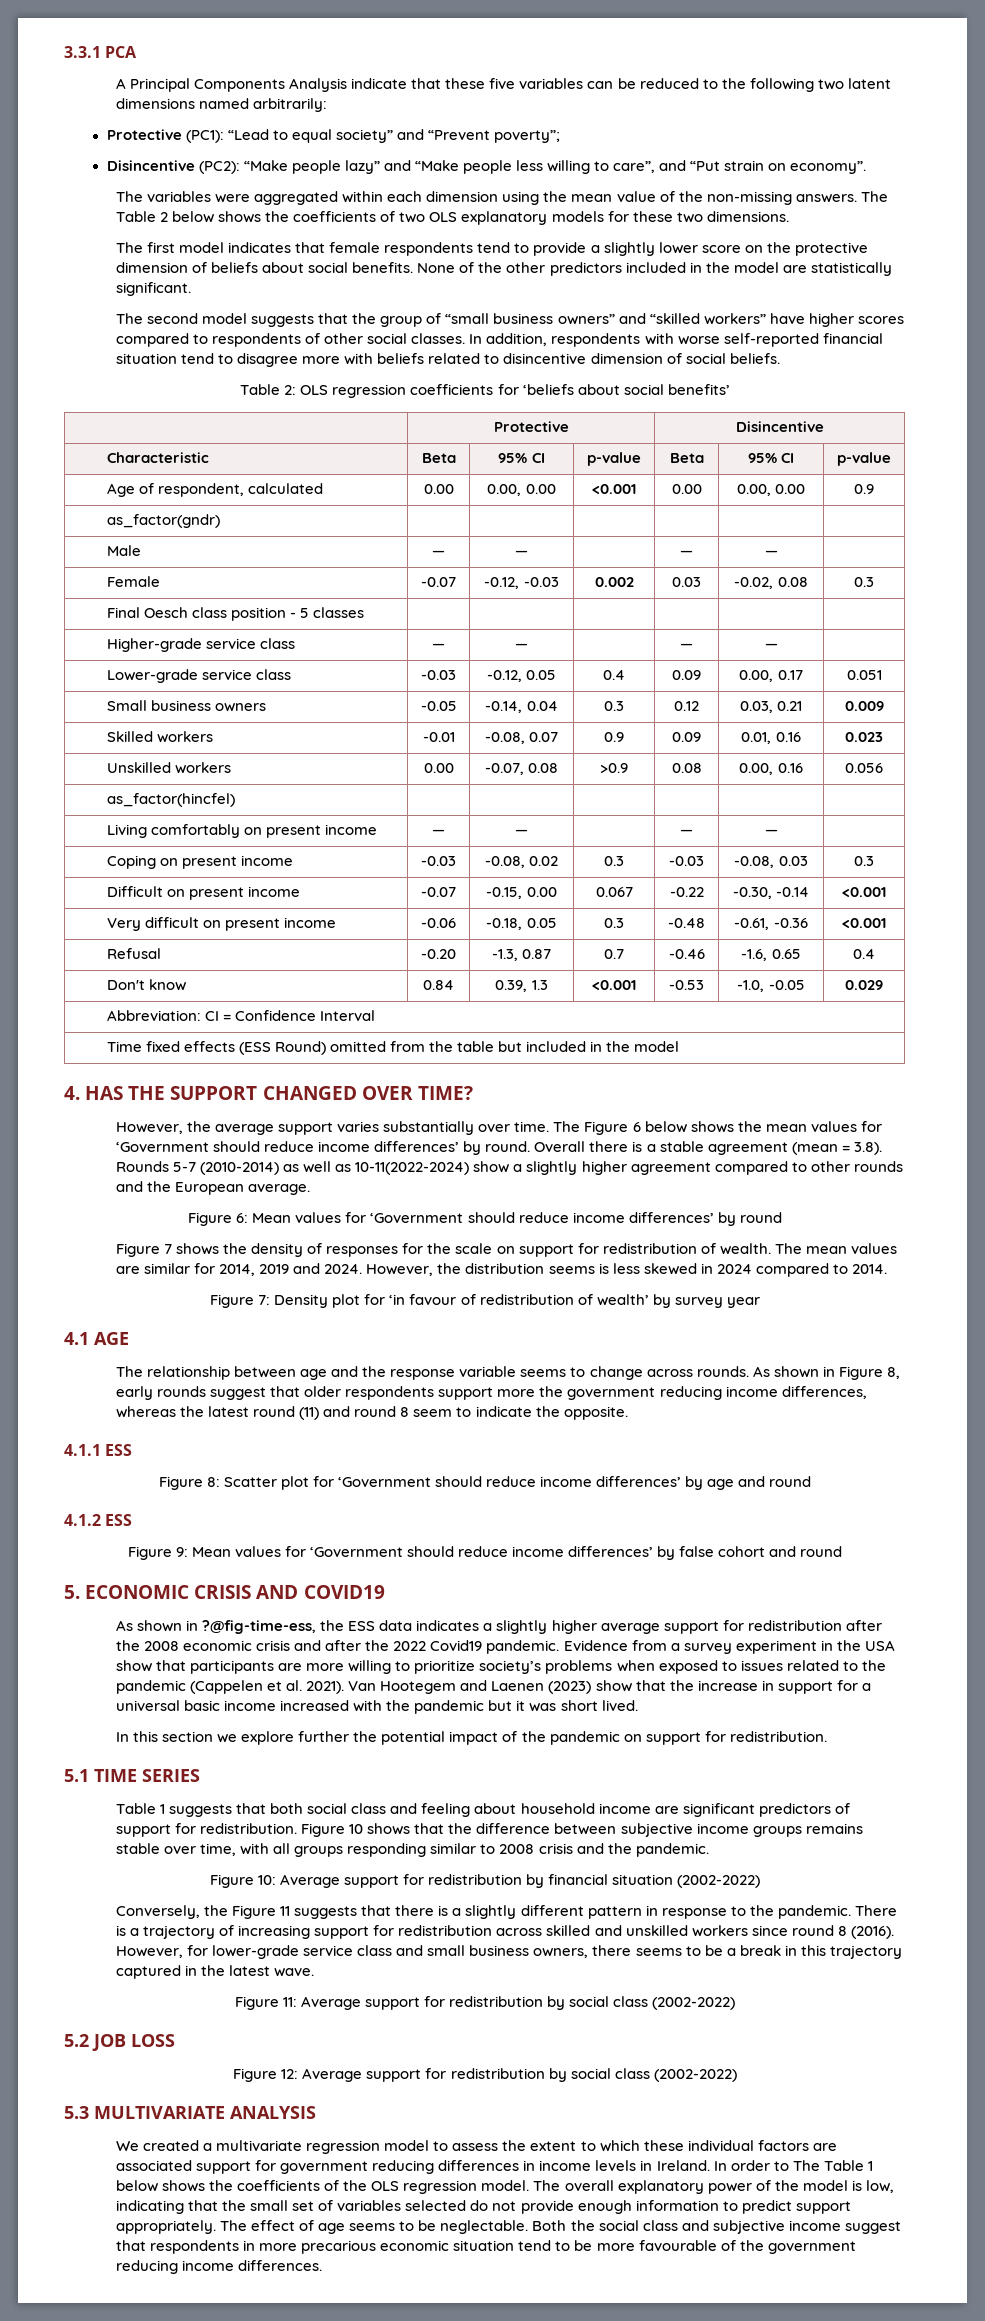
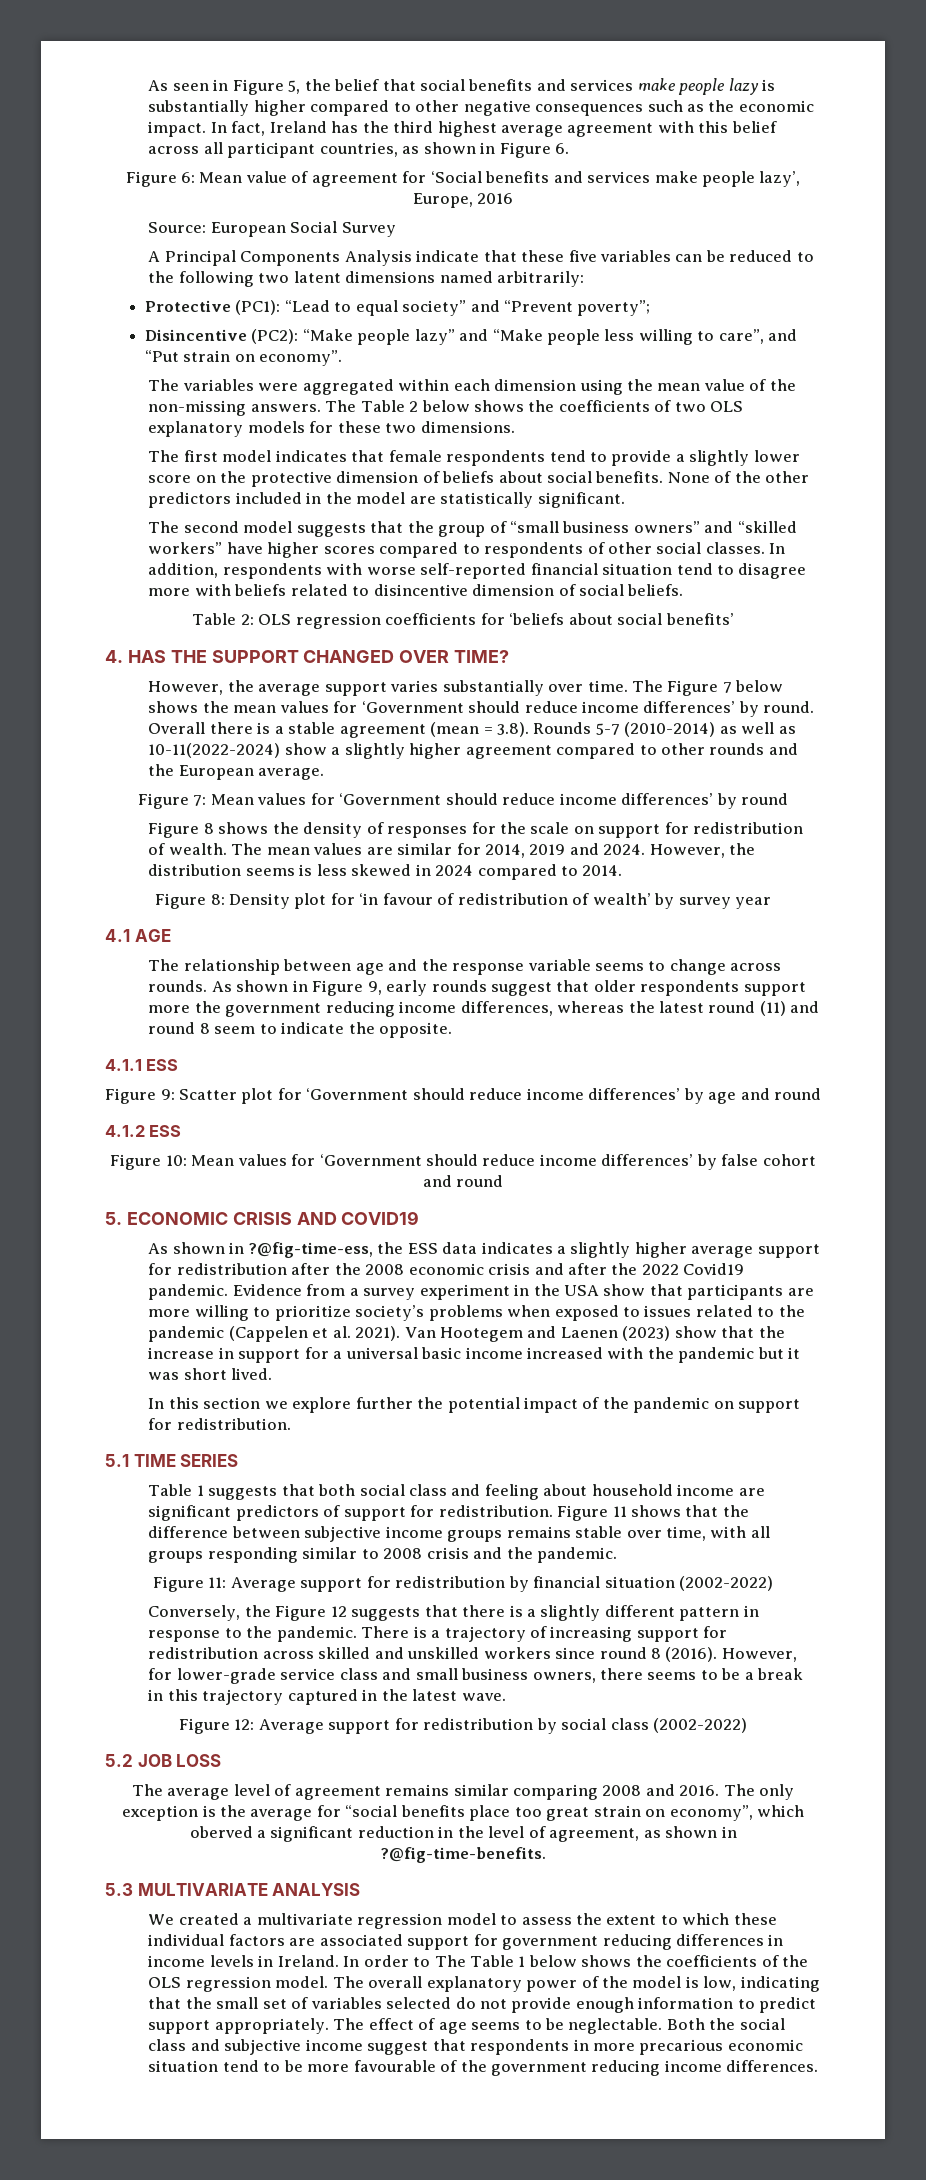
- 3.3.1 PCA
+ As seen in Figure 5, the belief that social benefits and services make people lazy is substantially higher compared to other negative consequences such as the economic impact. In fact, Ireland has the third highest average agreement with this belief across all participant countries, as shown in Figure 6.
+ Figure 6: Mean value of agreement for ‘Social benefits and services make people lazy’, Europe, 2016
+ Source: European Social Survey
- | Protective | Disincentive
- Characteristic | Beta | 95% CI | p-value | Beta | 95% CI | p-value
- Age of respondent, calculated | 0.00 | 0.00, 0.00 | <0.001 | 0.00 | 0.00, 0.00 | 0.9
- as_factor(gndr) | | | | | |
- Male | — | — | | — | — |
- Female | -0.07 | -0.12, -0.03 | 0.002 | 0.03 | -0.02, 0.08 | 0.3
- Final Oesch class position - 5 classes | | | | | |
- Higher-grade service class | — | — | | — | — |
- Lower-grade service class | -0.03 | -0.12, 0.05 | 0.4 | 0.09 | 0.00, 0.17 | 0.051
- Small business owners | -0.05 | -0.14, 0.04 | 0.3 | 0.12 | 0.03, 0.21 | 0.009
- Skilled workers | -0.01 | -0.08, 0.07 | 0.9 | 0.09 | 0.01, 0.16 | 0.023
- Unskilled workers | 0.00 | -0.07, 0.08 | >0.9 | 0.08 | 0.00, 0.16 | 0.056
- as_factor(hincfel) | | | | | |
- Living comfortably on present income | — | — | | — | — |
- Coping on present income | -0.03 | -0.08, 0.02 | 0.3 | -0.03 | -0.08, 0.03 | 0.3
- Difficult on present income | -0.07 | -0.15, 0.00 | 0.067 | -0.22 | -0.30, -0.14 | <0.001
- Very difficult on present income | -0.06 | -0.18, 0.05 | 0.3 | -0.48 | -0.61, -0.36 | <0.001
- Refusal | -0.20 | -1.3, 0.87 | 0.7 | -0.46 | -1.6, 0.65 | 0.4
- Don't know | 0.84 | 0.39, 1.3 | <0.001 | -0.53 | -1.0, -0.05 | 0.029
- Abbreviation: CI = Confidence Interval
- Time fixed effects (ESS Round) omitted from the table but included in the model
- The Figure 6 below shows the mean values for ‘Government should reduce income differences’ by round.
+ The Figure 7 below shows the mean values for ‘Government should reduce income differences’ by round.
- Figure 6: Mean values for ‘Government should reduce income differences’ by round
+ Figure 7: Mean values for ‘Government should reduce income differences’ by round
- Figure 7 shows the density of responses for the scale on support for redistribution of wealth.
+ Figure 8 shows the density of responses for the scale on support for redistribution of wealth.
- Figure 7: Density plot for ‘in favour of redistribution of wealth’ by survey year
+ Figure 8: Density plot for ‘in favour of redistribution of wealth’ by survey year
- As shown in Figure 8, early rounds suggest that older respondents support more the government reducing income differences, whereas the latest round (11) and round 8 seem to indicate the opposite.
+ As shown in Figure 9, early rounds suggest that older respondents support more the government reducing income differences, whereas the latest round (11) and round 8 seem to indicate the opposite.
- Figure 8: Scatter plot for ‘Government should reduce income differences’ by age and round
+ Figure 9: Scatter plot for ‘Government should reduce income differences’ by age and round
- Figure 9: Mean values for ‘Government should reduce income differences’ by false cohort and round
+ Figure 10: Mean values for ‘Government should reduce income differences’ by false cohort and round
- Figure 10 shows that the difference between subjective income groups remains stable over time, with all groups responding similar to 2008 crisis and the pandemic.
+ Figure 11 shows that the difference between subjective income groups remains stable over time, with all groups responding similar to 2008 crisis and the pandemic.
- Figure 10: Average support for redistribution by financial situation (2002-2022)
+ Figure 11: Average support for redistribution by financial situation (2002-2022)
- Conversely, the Figure 11 suggests that there is a slightly different pattern in response to the pandemic.
+ Conversely, the Figure 12 suggests that there is a slightly different pattern in response to the pandemic.
- Figure 11: Average support for redistribution by social class (2002-2022)
+ Figure 12: Average support for redistribution by social class (2002-2022)
- Figure 12: Average support for redistribution by social class (2002-2022)
+ The average level of agreement remains similar comparing 2008 and 2016. The only exception is the average for “social benefits place too great strain on economy”, which oberved a significant reduction in the level of agreement, as shown in ?@fig-time-benefits.

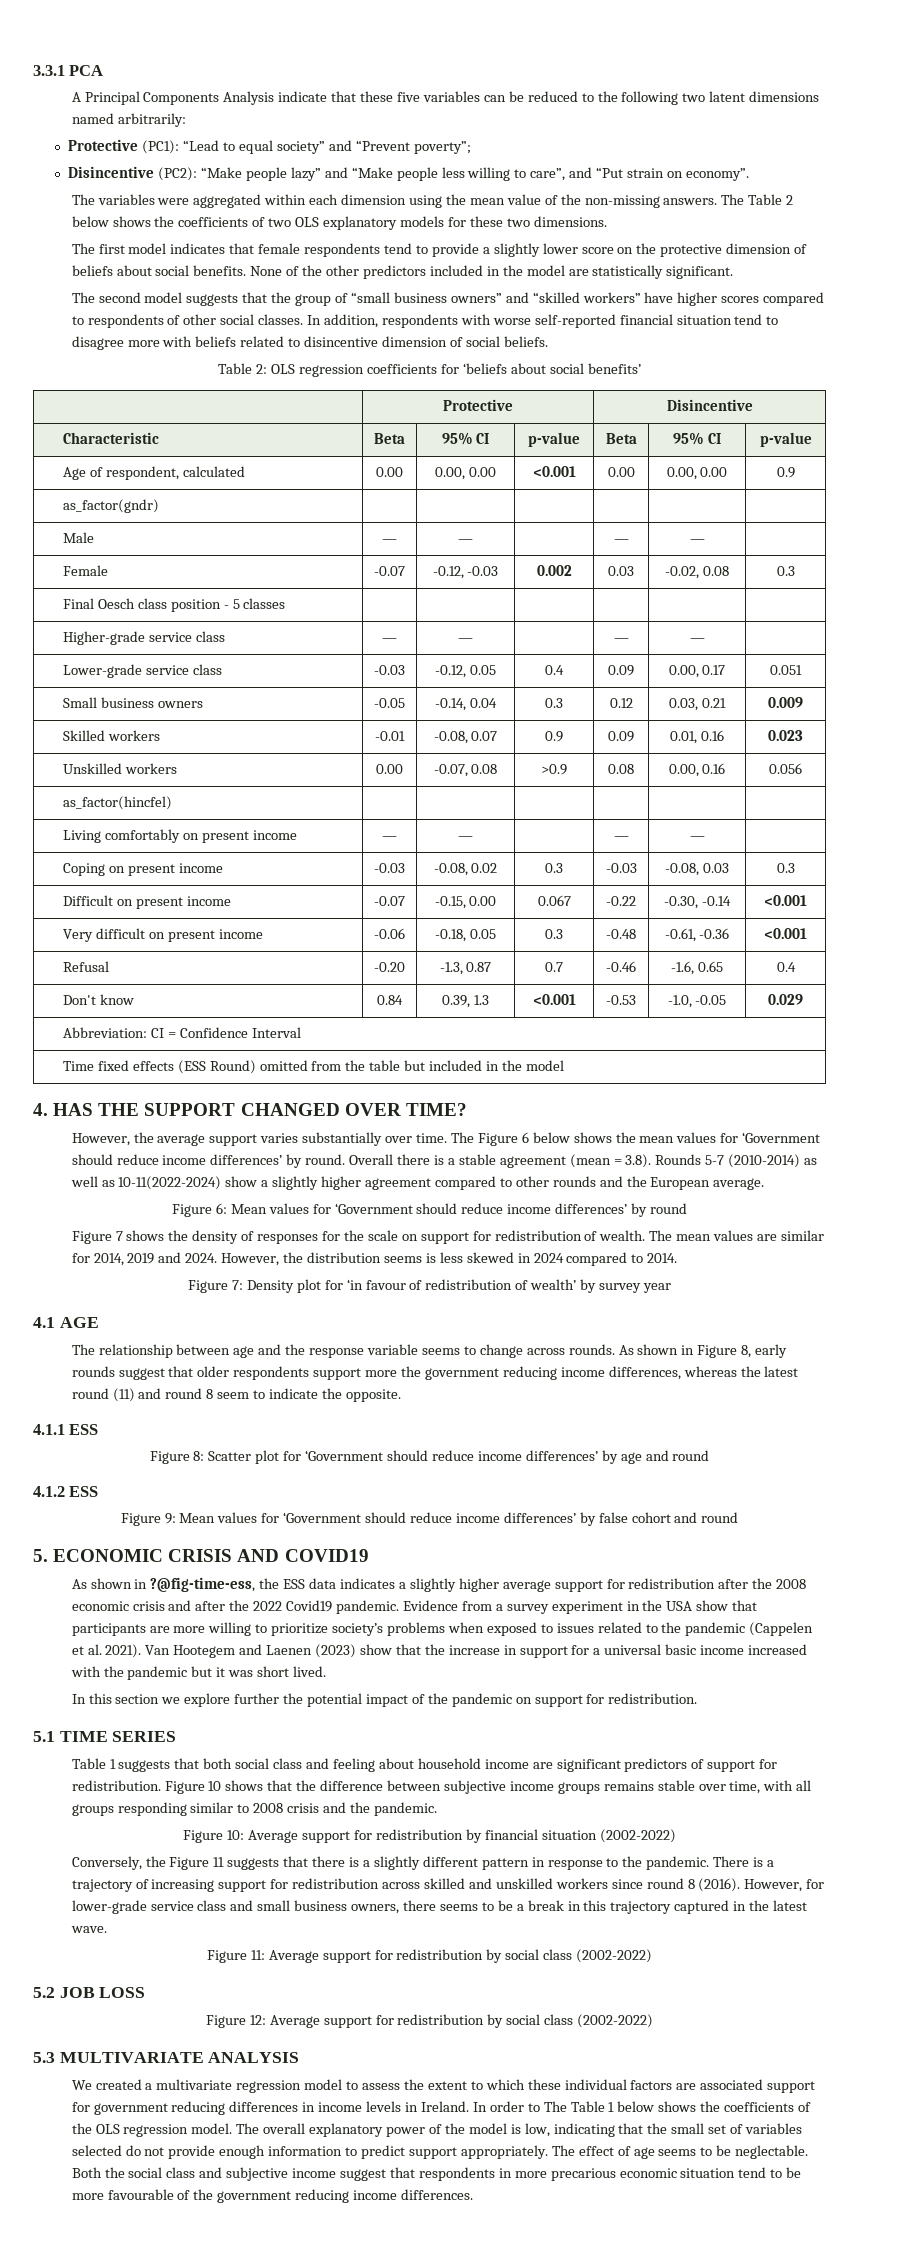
- As seen in Figure 5, the belief that social benefits and services make people lazy is substantially higher compared to other negative consequences such as the economic impact. In fact, Ireland has the third highest average agreement with this belief across all participant countries, as shown in Figure 6.
- Figure 6: Mean value of agreement for ‘Social benefits and services make people lazy’, Europe, 2016
- Source: European Social Survey
+ 3.3.1 PCA
+ | Protective | Disincentive
+ Characteristic | Beta | 95% CI | p-value | Beta | 95% CI | p-value
+ Age of respondent, calculated | 0.00 | 0.00, 0.00 | <0.001 | 0.00 | 0.00, 0.00 | 0.9
+ as_factor(gndr) | | | | | |
+ Male | — | — | | — | — |
+ Female | -0.07 | -0.12, -0.03 | 0.002 | 0.03 | -0.02, 0.08 | 0.3
+ Final Oesch class position - 5 classes | | | | | |
+ Higher-grade service class | — | — | | — | — |
+ Lower-grade service class | -0.03 | -0.12, 0.05 | 0.4 | 0.09 | 0.00, 0.17 | 0.051
+ Small business owners | -0.05 | -0.14, 0.04 | 0.3 | 0.12 | 0.03, 0.21 | 0.009
+ Skilled workers | -0.01 | -0.08, 0.07 | 0.9 | 0.09 | 0.01, 0.16 | 0.023
+ Unskilled workers | 0.00 | -0.07, 0.08 | >0.9 | 0.08 | 0.00, 0.16 | 0.056
+ as_factor(hincfel) | | | | | |
+ Living comfortably on present income | — | — | | — | — |
+ Coping on present income | -0.03 | -0.08, 0.02 | 0.3 | -0.03 | -0.08, 0.03 | 0.3
+ Difficult on present income | -0.07 | -0.15, 0.00 | 0.067 | -0.22 | -0.30, -0.14 | <0.001
+ Very difficult on present income | -0.06 | -0.18, 0.05 | 0.3 | -0.48 | -0.61, -0.36 | <0.001
+ Refusal | -0.20 | -1.3, 0.87 | 0.7 | -0.46 | -1.6, 0.65 | 0.4
+ Don't know | 0.84 | 0.39, 1.3 | <0.001 | -0.53 | -1.0, -0.05 | 0.029
+ Abbreviation: CI = Confidence Interval
+ Time fixed effects (ESS Round) omitted from the table but included in the model
- The Figure 7 below shows the mean values for ‘Government should reduce income differences’ by round.
+ The Figure 6 below shows the mean values for ‘Government should reduce income differences’ by round.
- Figure 7: Mean values for ‘Government should reduce income differences’ by round
+ Figure 6: Mean values for ‘Government should reduce income differences’ by round
- Figure 8 shows the density of responses for the scale on support for redistribution of wealth.
+ Figure 7 shows the density of responses for the scale on support for redistribution of wealth.
- Figure 8: Density plot for ‘in favour of redistribution of wealth’ by survey year
+ Figure 7: Density plot for ‘in favour of redistribution of wealth’ by survey year
- As shown in Figure 9, early rounds suggest that older respondents support more the government reducing income differences, whereas the latest round (11) and round 8 seem to indicate the opposite.
+ As shown in Figure 8, early rounds suggest that older respondents support more the government reducing income differences, whereas the latest round (11) and round 8 seem to indicate the opposite.
- Figure 9: Scatter plot for ‘Government should reduce income differences’ by age and round
+ Figure 8: Scatter plot for ‘Government should reduce income differences’ by age and round
- Figure 10: Mean values for ‘Government should reduce income differences’ by false cohort and round
+ Figure 9: Mean values for ‘Government should reduce income differences’ by false cohort and round
- Figure 11 shows that the difference between subjective income groups remains stable over time, with all groups responding similar to 2008 crisis and the pandemic.
+ Figure 10 shows that the difference between subjective income groups remains stable over time, with all groups responding similar to 2008 crisis and the pandemic.
- Figure 11: Average support for redistribution by financial situation (2002-2022)
+ Figure 10: Average support for redistribution by financial situation (2002-2022)
- Conversely, the Figure 12 suggests that there is a slightly different pattern in response to the pandemic.
+ Conversely, the Figure 11 suggests that there is a slightly different pattern in response to the pandemic.
- Figure 12: Average support for redistribution by social class (2002-2022)
+ Figure 11: Average support for redistribution by social class (2002-2022)
- The average level of agreement remains similar comparing 2008 and 2016. The only exception is the average for “social benefits place too great strain on economy”, which oberved a significant reduction in the level of agreement, as shown in ?@fig-time-benefits.
+ Figure 12: Average support for redistribution by social class (2002-2022)

